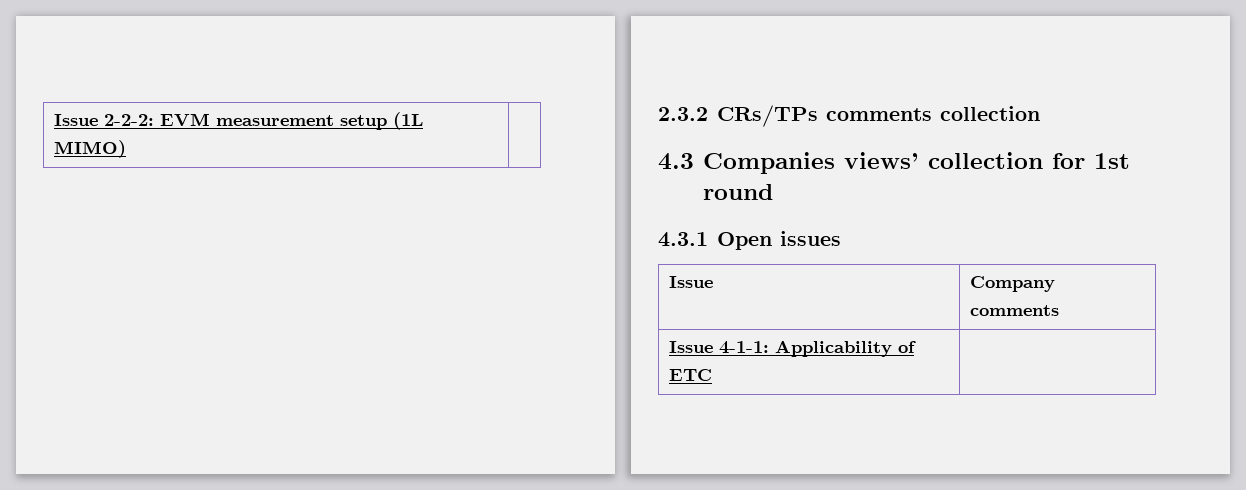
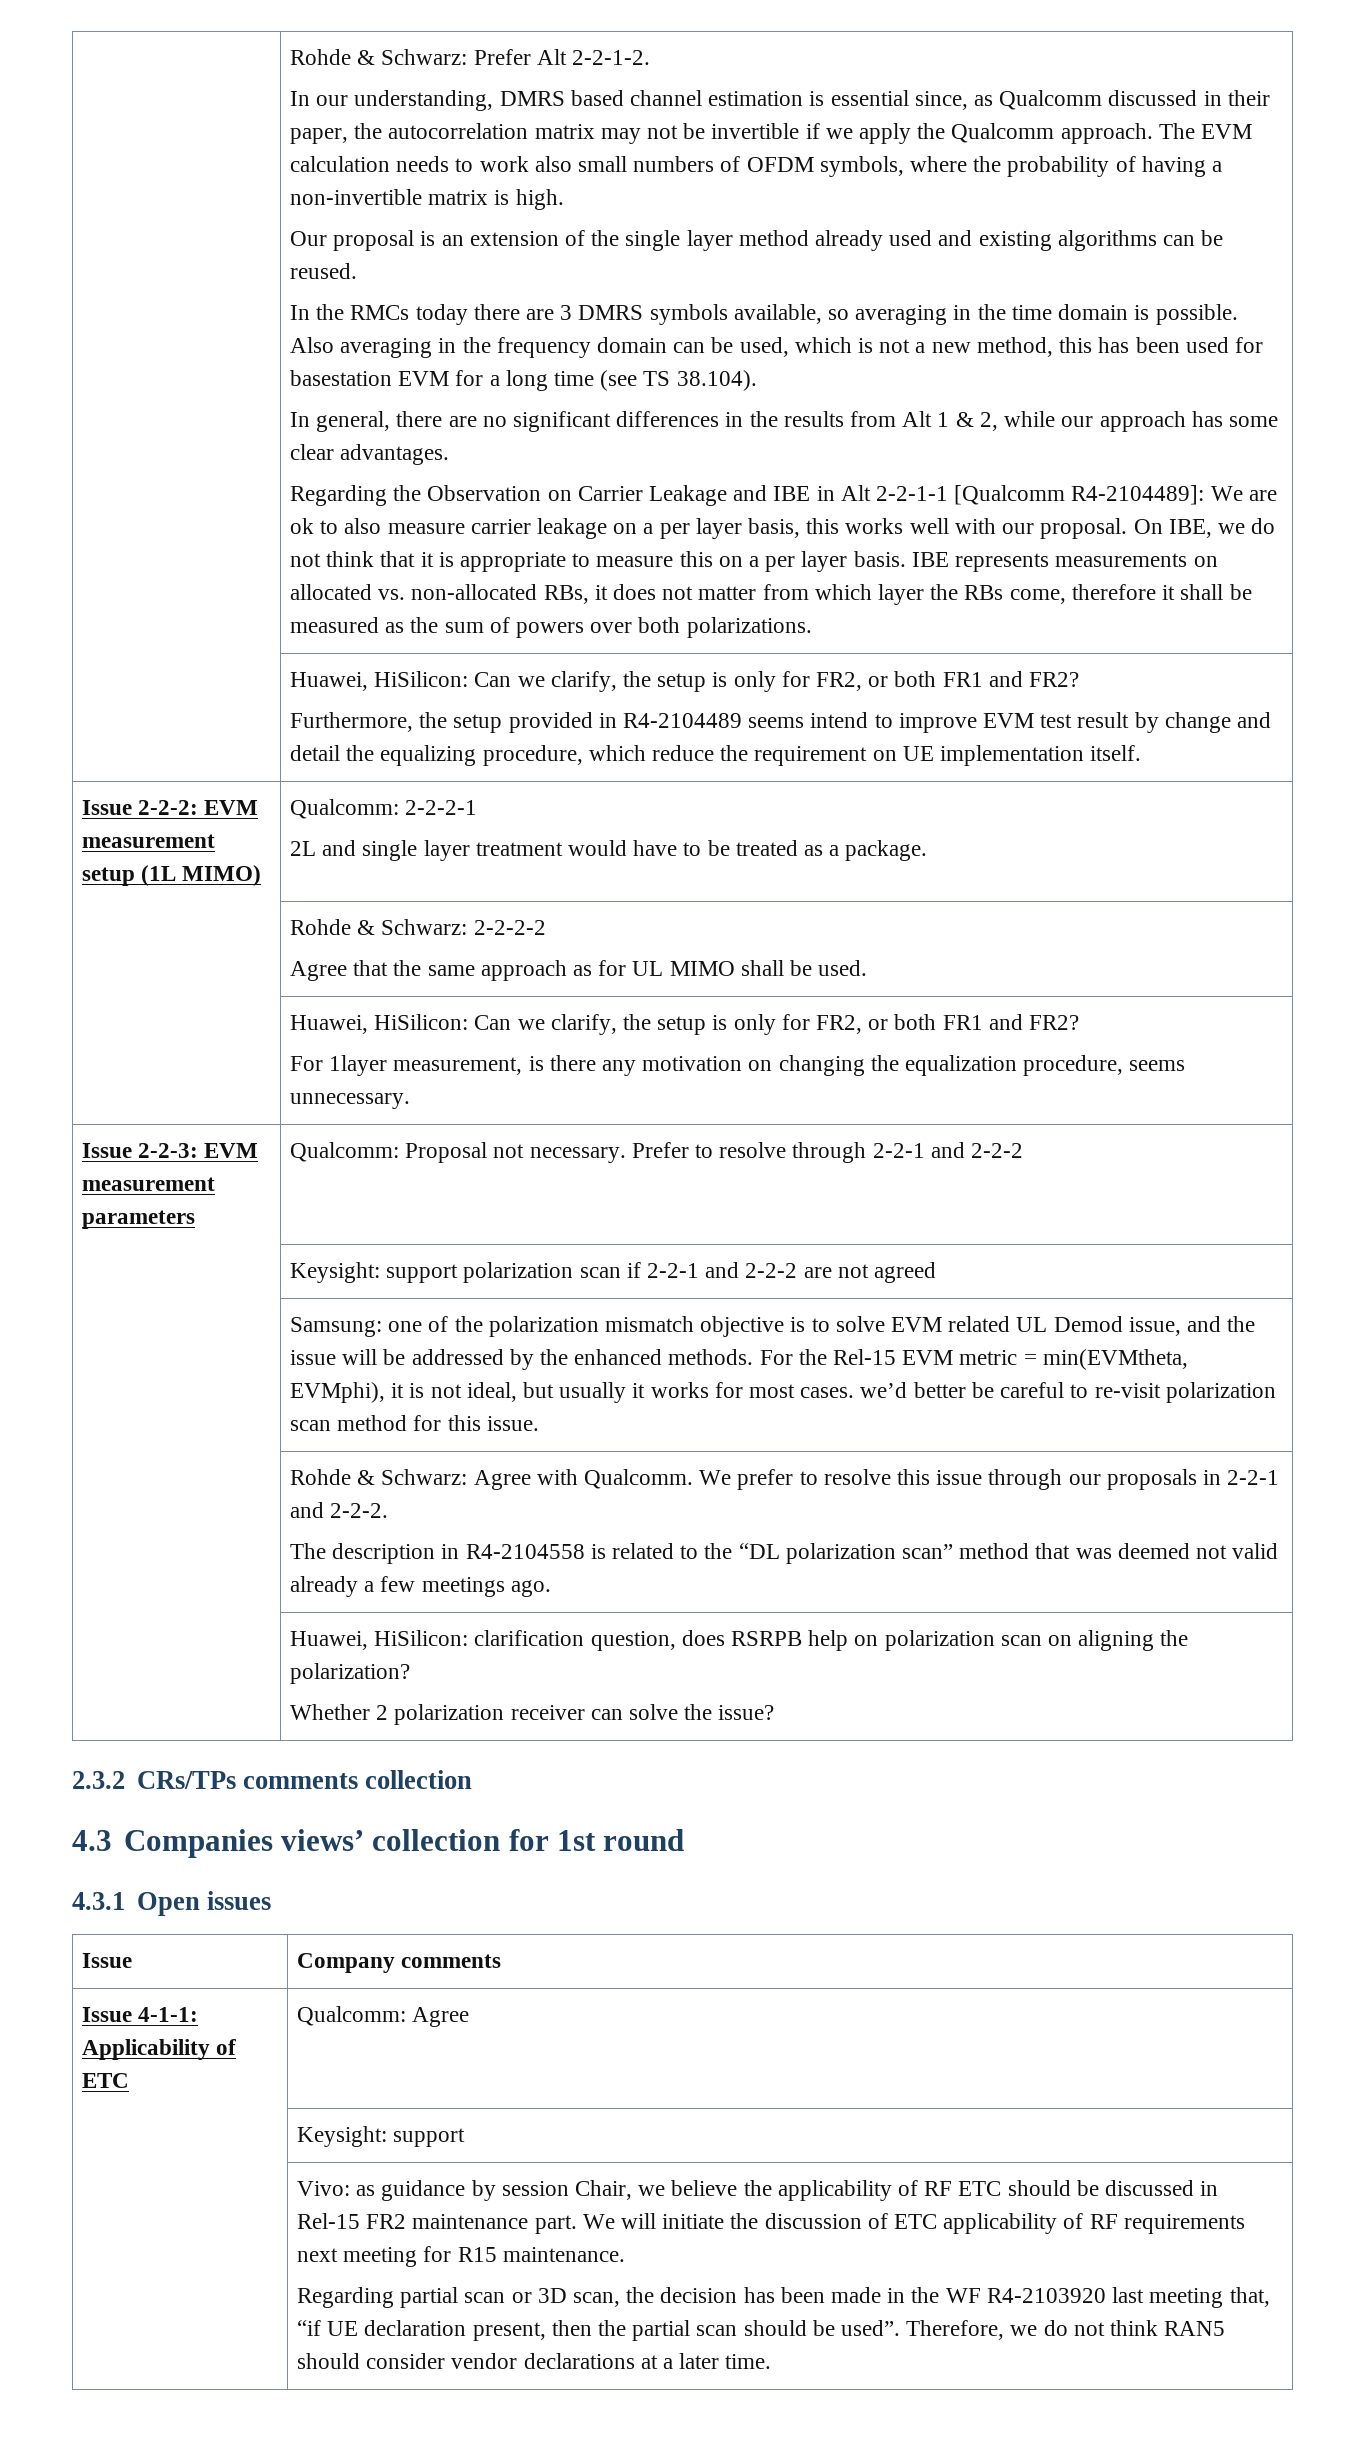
+ Rohde & Schwarz: Prefer Alt 2-2-1-2.
+ In our understanding, DMRS based channel estimation is essential since, as Qualcomm discussed in their paper, the autocorrelation matrix may not be invertible if we apply the Qualcomm approach. The EVM calculation needs to work also small numbers of OFDM symbols, where the probability of having a non-invertible matrix is high.
+ Our proposal is an extension of the single layer method already used and existing algorithms can be reused.
+ In the RMCs today there are 3 DMRS symbols available, so averaging in the time domain is possible. Also averaging in the frequency domain can be used, which is not a new method, this has been used for basestation EVM for a long time (see TS 38.104).
+ In general, there are no significant differences in the results from Alt 1 & 2, while our approach has some clear advantages.
+ Regarding the Observation on Carrier Leakage and IBE in Alt 2-2-1-1 [Qualcomm R4-2104489]: We are ok to also measure carrier leakage on a per layer basis, this works well with our proposal. On IBE, we do not think that it is appropriate to measure this on a per layer basis. IBE represents measurements on allocated vs. non-allocated RBs, it does not matter from which layer the RBs come, therefore it shall be measured as the sum of powers over both polarizations.
+ | Huawei, HiSilicon: Can we clarify, the setup is only for FR2, or both FR1 and FR2?
+ Furthermore, the setup provided in R4-2104489 seems intend to improve EVM test result by change and detail the equalizing procedure, which reduce the requirement on UE implementation itself.
- Issue 2-2-2: EVM measurement setup (1L MIMO)
+ Issue 2-2-2: EVM measurement setup (1L MIMO) | Qualcomm: 2-2-2-1
+ 2L and single layer treatment would have to be treated as a package.
+ | Rohde & Schwarz: 2-2-2-2
+ Agree that the same approach as for UL MIMO shall be used.
+ | Huawei, HiSilicon: Can we clarify, the setup is only for FR2, or both FR1 and FR2?
+ For 1layer measurement, is there any motivation on changing the equalization procedure, seems unnecessary.
+ Issue 2-2-3: EVM measurement parameters | Qualcomm: Proposal not necessary. Prefer to resolve through 2-2-1 and 2-2-2
+ | Keysight: support polarization scan if 2-2-1 and 2-2-2 are not agreed
+ | Samsung: one of the polarization mismatch objective is to solve EVM related UL Demod issue, and the issue will be addressed by the enhanced methods. For the Rel-15 EVM metric = min(EVMtheta, EVMphi), it is not ideal, but usually it works for most cases. we’d better be careful to re-visit polarization scan method for this issue.
+ | Rohde & Schwarz: Agree with Qualcomm. We prefer to resolve this issue through our proposals in 2-2-1 and 2-2-2.
+ The description in R4-2104558 is related to the “DL polarization scan” method that was deemed not valid already a few meetings ago.
+ | Huawei, HiSilicon: clarification question, does RSRPB help on polarization scan on aligning the polarization?
+ Whether 2 polarization receiver can solve the issue?
- Issue 4-1-1: Applicability of ETC |
+ Issue 4-1-1: Applicability of ETC | Qualcomm: Agree
+ | Keysight: support
+ | Vivo: as guidance by session Chair, we believe the applicability of RF ETC should be discussed in Rel-15 FR2 maintenance part. We will initiate the discussion of ETC applicability of RF requirements next meeting for R15 maintenance.
+ Regarding partial scan or 3D scan, the decision has been made in the WF R4-2103920 last meeting that, “if UE declaration present, then the partial scan should be used”. Therefore, we do not think RAN5 should consider vendor declarations at a later time.

